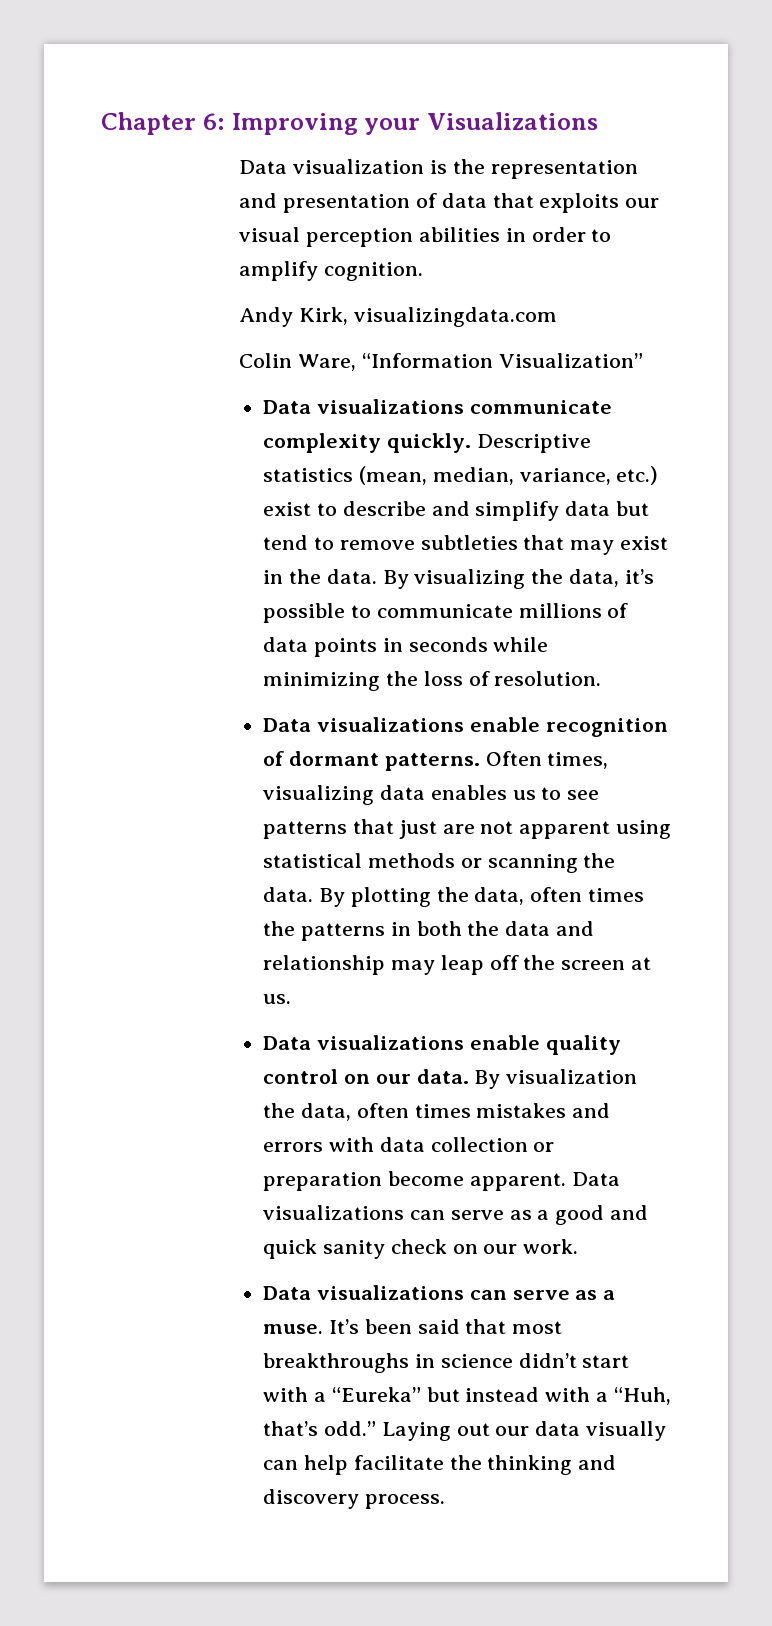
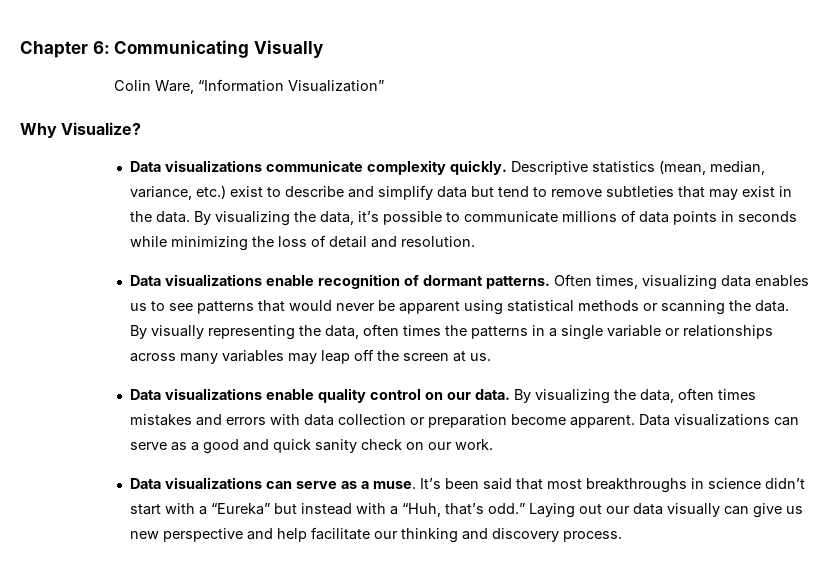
- Chapter 6: Improving your Visualizations
- Data visualization is the representation and presentation of data that exploits our visual perception abilities in order to amplify cognition.
- Andy Kirk, visualizingdata.com
+ Chapter 6: Communicating Visually
+ Why Visualize?
- By visualizing the data, it’s possible to communicate millions of data points in seconds while minimizing the loss of resolution.
+ By visualizing the data, it’s possible to communicate millions of data points in seconds while minimizing the loss of detail and resolution.
- Often times, visualizing data enables us to see patterns that just are not apparent using statistical methods or scanning the data.
+ Often times, visualizing data enables us to see patterns that would never be apparent using statistical methods or scanning the data.
- By plotting the data, often times the patterns in both the data and relationship may leap off the screen at us.
+ By visually representing the data, often times the patterns in a single variable or relationships across many variables may leap off the screen at us.
- By visualization the data, often times mistakes and errors with data collection or preparation become apparent.
+ By visualizing the data, often times mistakes and errors with data collection or preparation become apparent.
- Laying out our data visually can help facilitate the thinking and discovery process.
+ Laying out our data visually can give us new perspective and help facilitate our thinking and discovery process.

